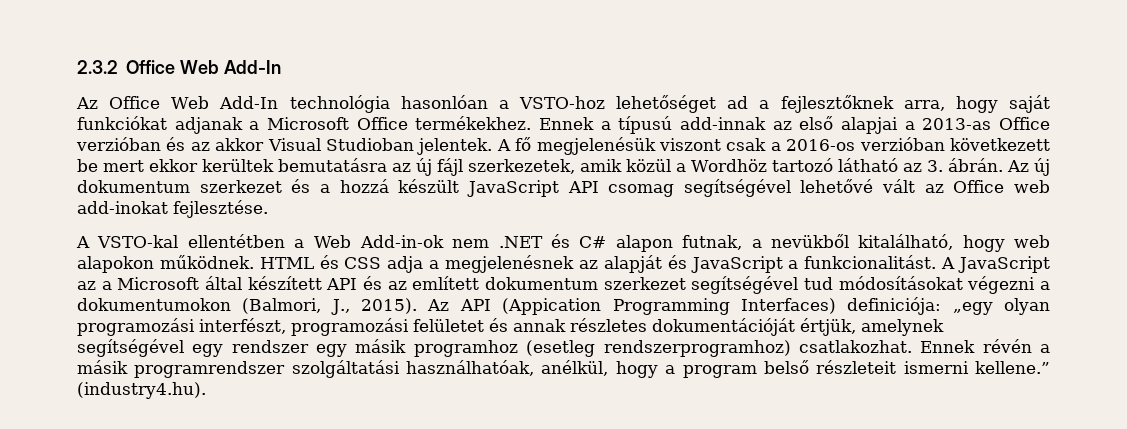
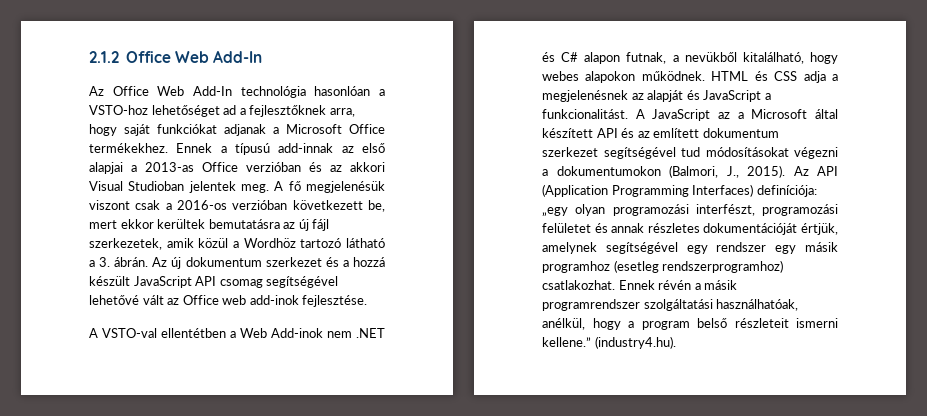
- 2.3.2 Office Web Add-In
+ 2.1.2 Office Web Add-In
- Ennek a típusú add-innak az első alapjai a 2013-as Office verzióban és az akkor Visual Studioban jelentek.
+ Ennek a típusú add-innak az első alapjai a 2013-as Office verzióban és az akkori Visual Studioban jelentek meg.
- A fő megjelenésük viszont csak a 2016-os verzióban következett be mert ekkor kerültek bemutatásra az új fájl szerkezetek, amik közül a Wordhöz tartozó látható az 3. ábrán.
+ A fő megjelenésük viszont csak a 2016-os verzióban következett be, mert ekkor kerültek bemutatásra az új fájl szerkezetek, amik közül a Wordhöz tartozó látható a 3. ábrán.
- Az új dokumentum szerkezet és a hozzá készült JavaScript API csomag segítségével lehetővé vált az Office web add-inokat fejlesztése.
+ Az új dokumentum szerkezet és a hozzá készült JavaScript API csomag segítségével lehetővé vált az Office web add-inok fejlesztése.
- A VSTO-kal ellentétben a Web Add-in-ok nem .NET és C# alapon futnak, a nevükből kitalálható, hogy web alapokon működnek.
+ A VSTO-val ellentétben a Web Add-inok nem .NET és C# alapon futnak, a nevükből kitalálható, hogy webes alapokon működnek.
- Az API (Appication Programming Interfaces) definiciója: „egy olyan programozási interfészt, programozási felületet és annak részletes dokumentációját értjük, amelynek segítségével egy rendszer egy másik programhoz (esetleg rendszerprogramhoz) csatlakozhat.
+ Az API (Application Programming Interfaces) definíciója: „egy olyan programozási interfészt, programozási felületet és annak részletes dokumentációját értjük, amelynek segítségével egy rendszer egy másik programhoz (esetleg rendszerprogramhoz) csatlakozhat.

